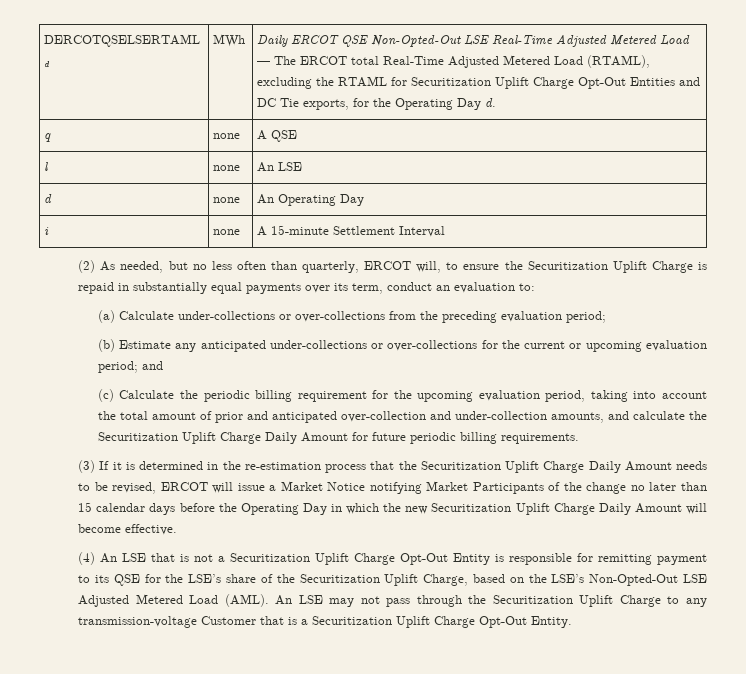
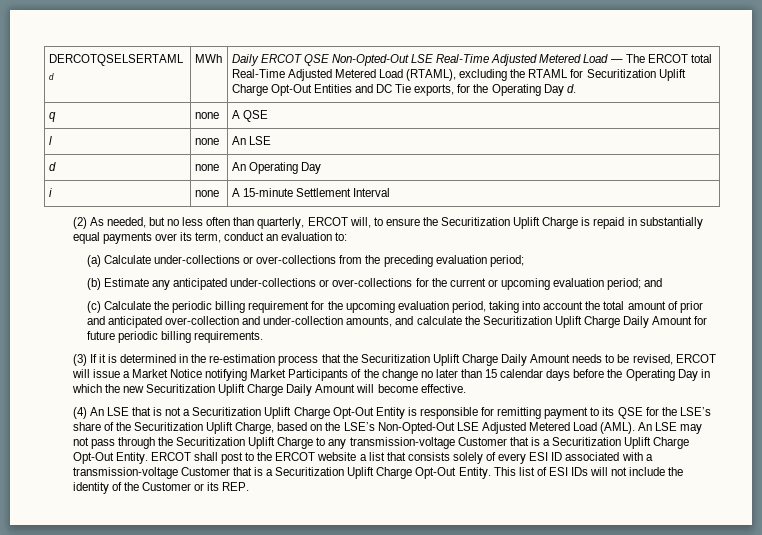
+ ERCOT shall post to the ERCOT website a list that consists solely of every ESI ID associated with a transmission-voltage Customer that is a Securitization Uplift Charge Opt-Out Entity. This list of ESI IDs will not include the identity of the Customer or its REP.

